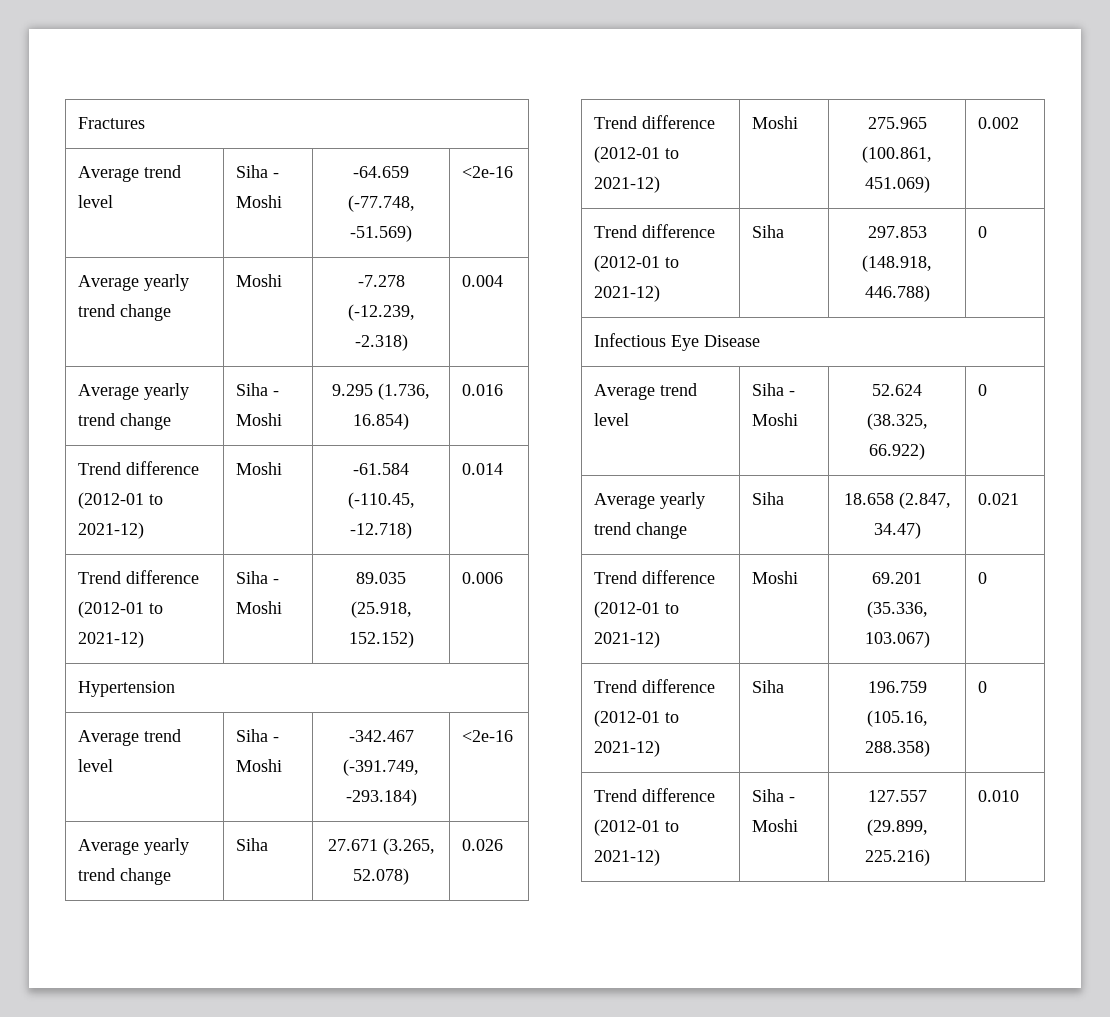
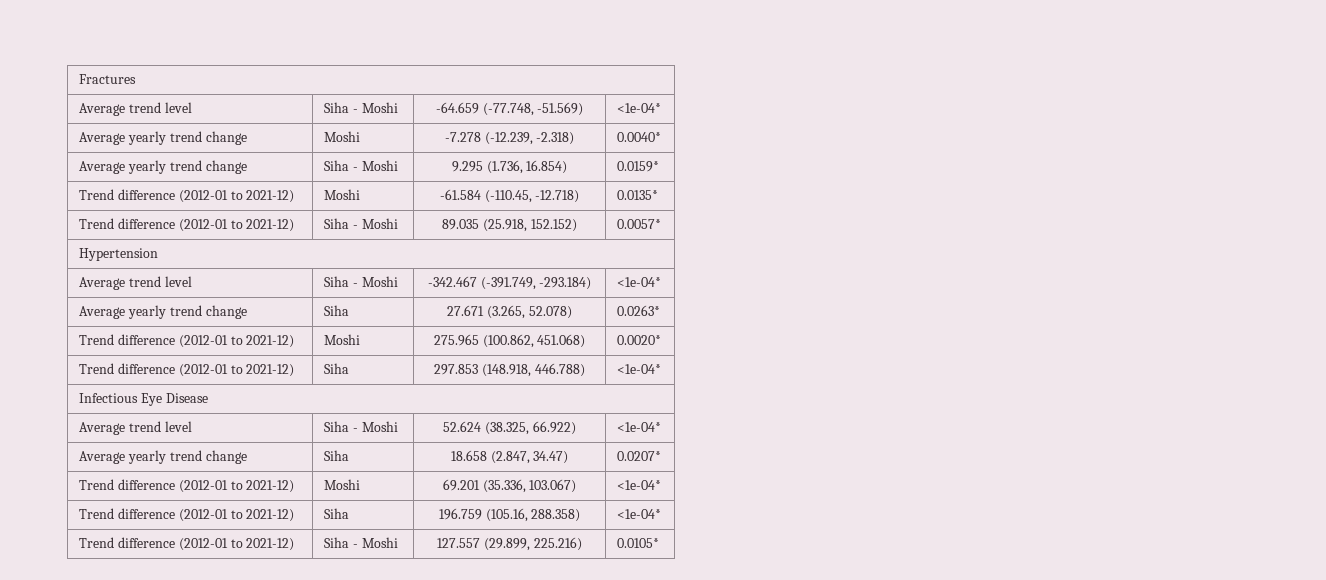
- Average trend level | Siha - Moshi | -64.659 (-77.748, -51.569) | <2e-16
+ Average trend level | Siha - Moshi | -64.659 (-77.748, -51.569) | <1e-04*
- Average yearly trend change | Moshi | -7.278 (-12.239, -2.318) | 0.004
+ Average yearly trend change | Moshi | -7.278 (-12.239, -2.318) | 0.0040*
- Average yearly trend change | Siha - Moshi | 9.295 (1.736, 16.854) | 0.016
+ Average yearly trend change | Siha - Moshi | 9.295 (1.736, 16.854) | 0.0159*
- Trend difference (2012-01 to 2021-12) | Moshi | -61.584 (-110.45, -12.718) | 0.014
+ Trend difference (2012-01 to 2021-12) | Moshi | -61.584 (-110.45, -12.718) | 0.0135*
- Trend difference (2012-01 to 2021-12) | Siha - Moshi | 89.035 (25.918, 152.152) | 0.006
+ Trend difference (2012-01 to 2021-12) | Siha - Moshi | 89.035 (25.918, 152.152) | 0.0057*
- Average trend level | Siha - Moshi | -342.467 (-391.749, -293.184) | <2e-16
+ Average trend level | Siha - Moshi | -342.467 (-391.749, -293.184) | <1e-04*
- Average yearly trend change | Siha | 27.671 (3.265, 52.078) | 0.026
+ Average yearly trend change | Siha | 27.671 (3.265, 52.078) | 0.0263*
- Trend difference (2012-01 to 2021-12) | Moshi | 275.965 (100.861, 451.069) | 0.002
+ Trend difference (2012-01 to 2021-12) | Moshi | 275.965 (100.862, 451.068) | 0.0020*
- Trend difference (2012-01 to 2021-12) | Siha | 297.853 (148.918, 446.788) | 0
+ Trend difference (2012-01 to 2021-12) | Siha | 297.853 (148.918, 446.788) | <1e-04*
- Average trend level | Siha - Moshi | 52.624 (38.325, 66.922) | 0
+ Average trend level | Siha - Moshi | 52.624 (38.325, 66.922) | <1e-04*
- Average yearly trend change | Siha | 18.658 (2.847, 34.47) | 0.021
+ Average yearly trend change | Siha | 18.658 (2.847, 34.47) | 0.0207*
- Trend difference (2012-01 to 2021-12) | Moshi | 69.201 (35.336, 103.067) | 0
+ Trend difference (2012-01 to 2021-12) | Moshi | 69.201 (35.336, 103.067) | <1e-04*
- Trend difference (2012-01 to 2021-12) | Siha | 196.759 (105.16, 288.358) | 0
+ Trend difference (2012-01 to 2021-12) | Siha | 196.759 (105.16, 288.358) | <1e-04*
- Trend difference (2012-01 to 2021-12) | Siha - Moshi | 127.557 (29.899, 225.216) | 0.010
+ Trend difference (2012-01 to 2021-12) | Siha - Moshi | 127.557 (29.899, 225.216) | 0.0105*

